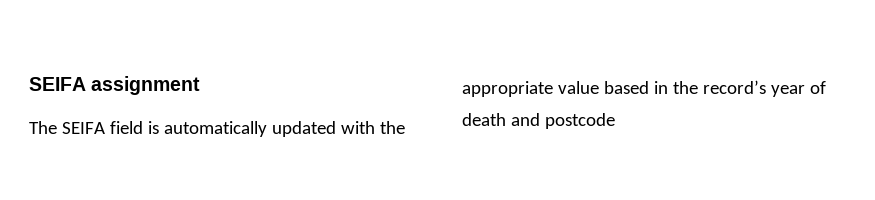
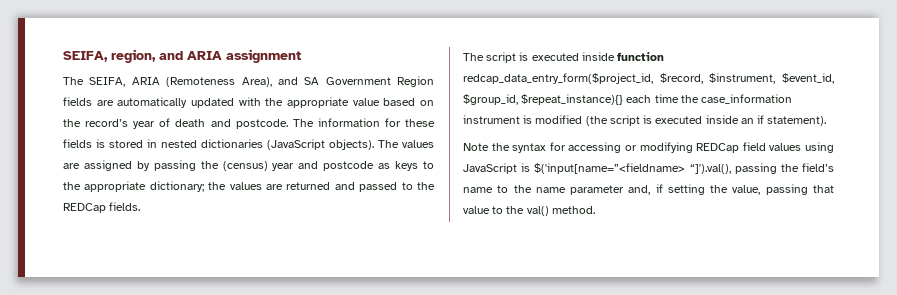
- SEIFA assignment
- The SEIFA field is automatically updated with the appropriate value based in the record’s year of death and postcode
+ SEIFA, region, and ARIA assignment
+ The SEIFA, ARIA (Remoteness Area), and SA Government Region fields are automatically updated with the appropriate value based on the record’s year of death and postcode. The information for these fields is stored in nested dictionaries (JavaScript objects). The values are assigned by passing the (census) year and postcode as keys to the appropriate dictionary; the values are returned and passed to the REDCap fields.
+ The script is executed inside function redcap_data_entry_form($project_id, $record, $instrument, $event_id, $group_id, $repeat_instance){} each time the case_information instrument is modified (the script is executed inside an if statement).
+ Note the syntax for accessing or modifying REDCap field values using JavaScript is $('input[name=”<fieldname> “]').val(), passing the field’s name to the name parameter and, if setting the value, passing that value to the val() method.

